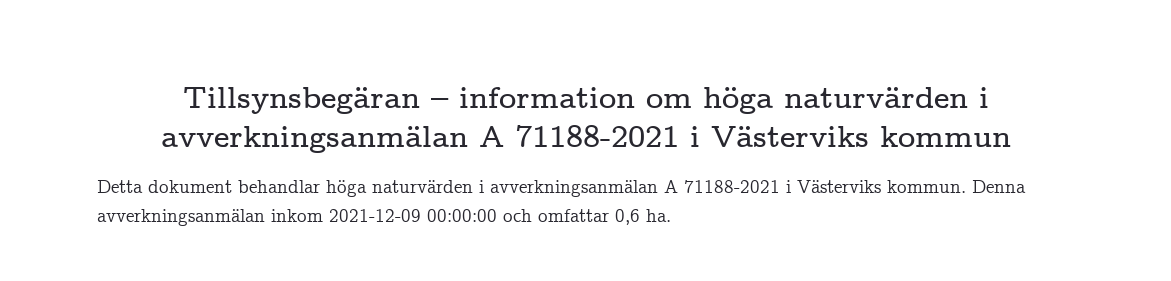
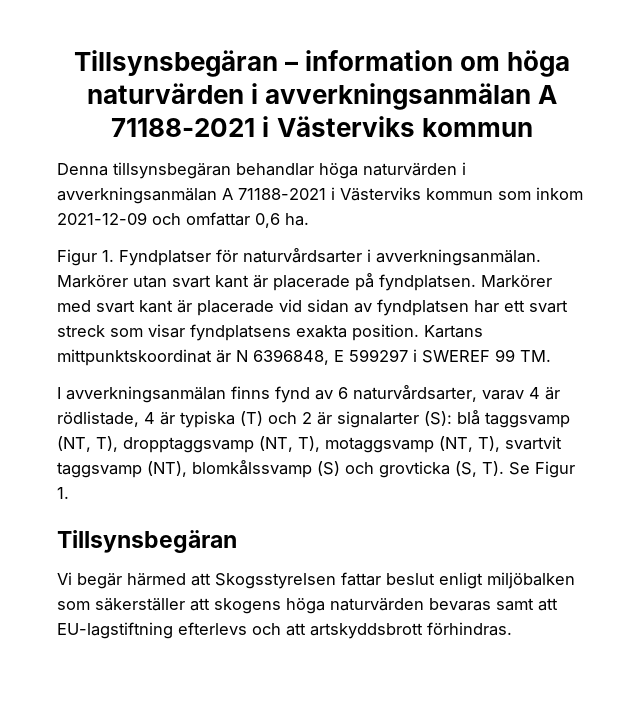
- Detta dokument behandlar höga naturvärden i avverkningsanmälan A 71188-2021 i Västerviks kommun. Denna avverkningsanmälan inkom 2021-12-09 00:00:00 och omfattar 0,6 ha.
+ Denna tillsynsbegäran behandlar höga naturvärden i avverkningsanmälan A 71188-2021 i Västerviks kommun som inkom 2021-12-09 och omfattar 0,6 ha.
+ Figur 1. Fyndplatser för naturvårdsarter i avverkningsanmälan. Markörer utan svart kant är placerade på fyndplatsen. Markörer med svart kant är placerade vid sidan av fyndplatsen har ett svart streck som visar fyndplatsens exakta position. Kartans mittpunktskoordinat är N 6396848, E 599297 i SWEREF 99 TM.
+ I avverkningsanmälan finns fynd av 6 naturvårdsarter, varav 4 är rödlistade, 4 är typiska (T) och 2 är signalarter (S): blå taggsvamp (NT, T), dropptaggsvamp (NT, T), motaggsvamp (NT, T), svartvit taggsvamp (NT), blomkålssvamp (S) och grovticka (S, T). Se Figur 1.
+ Tillsynsbegäran
+ Vi begär härmed att Skogsstyrelsen fattar beslut enligt miljöbalken som säkerställer att skogens höga naturvärden bevaras samt att EU-lagstiftning efterlevs och att artskyddsbrott förhindras.

